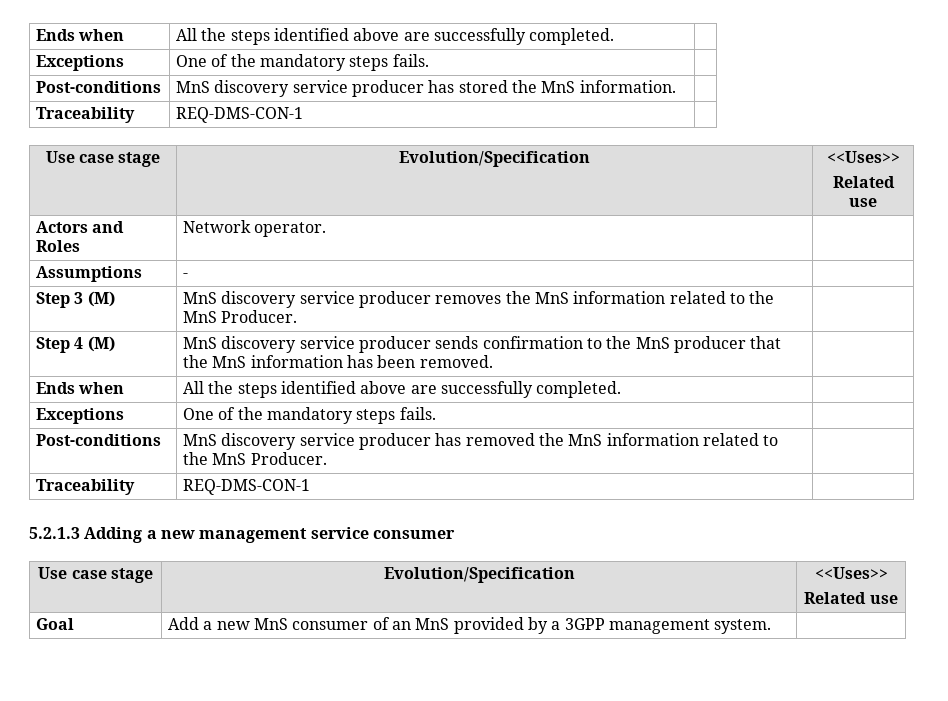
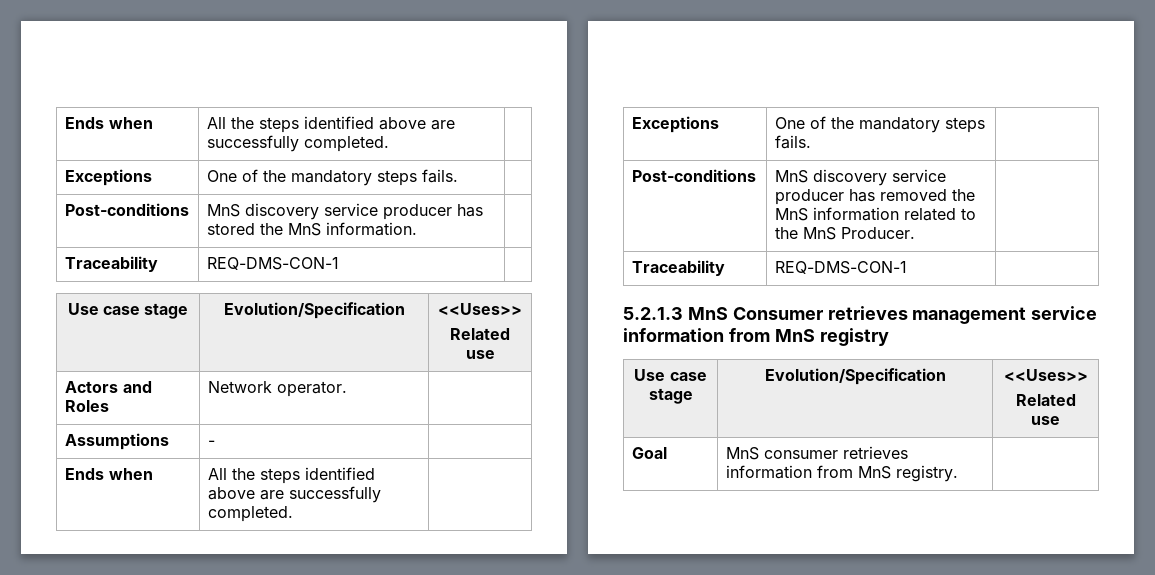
- Step 3 (M) | MnS discovery service producer removes the MnS information related to the MnS Producer. |
- Step 4 (M) | MnS discovery service producer sends confirmation to the MnS producer that the MnS information has been removed. |
- 5.2.1.3 Adding a new management service consumer
+ 5.2.1.3 MnS Consumer retrieves management service information from MnS registry
- Goal | Add a new MnS consumer of an MnS provided by a 3GPP management system. |
+ Goal | MnS consumer retrieves information from MnS registry. |

